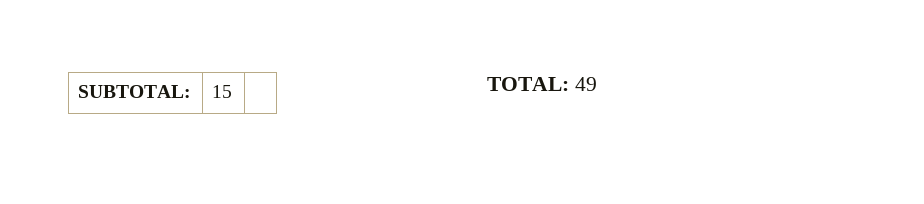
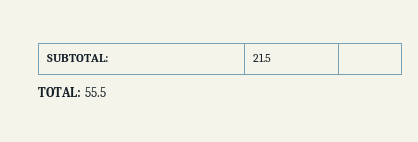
- SUBTOTAL: | 15 |
+ SUBTOTAL: | 21.5 |
- TOTAL: 49
+ TOTAL: 55.5

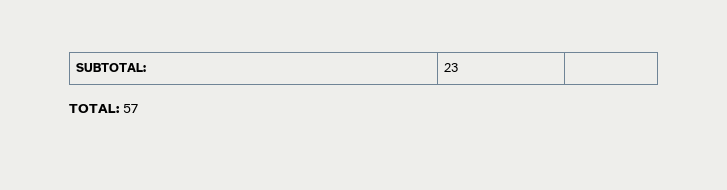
- SUBTOTAL: | 21.5 |
+ SUBTOTAL: | 23 |
- TOTAL: 55.5
+ TOTAL: 57

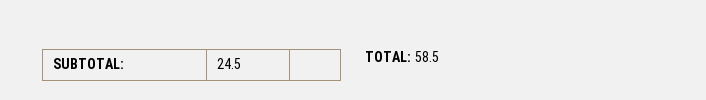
- SUBTOTAL: | 23 |
+ SUBTOTAL: | 24.5 |
- TOTAL: 57
+ TOTAL: 58.5

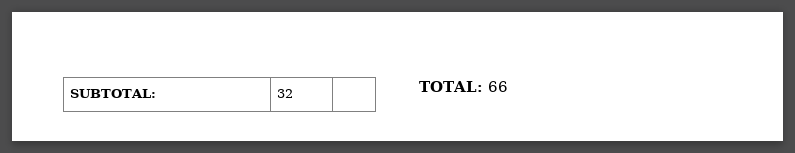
- SUBTOTAL: | 24.5 |
+ SUBTOTAL: | 32 |
- TOTAL: 58.5
+ TOTAL: 66

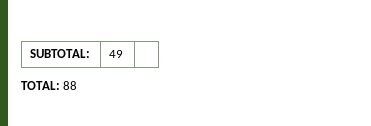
- SUBTOTAL: | 32 |
+ SUBTOTAL: | 49 |
- TOTAL: 66
+ TOTAL: 88

